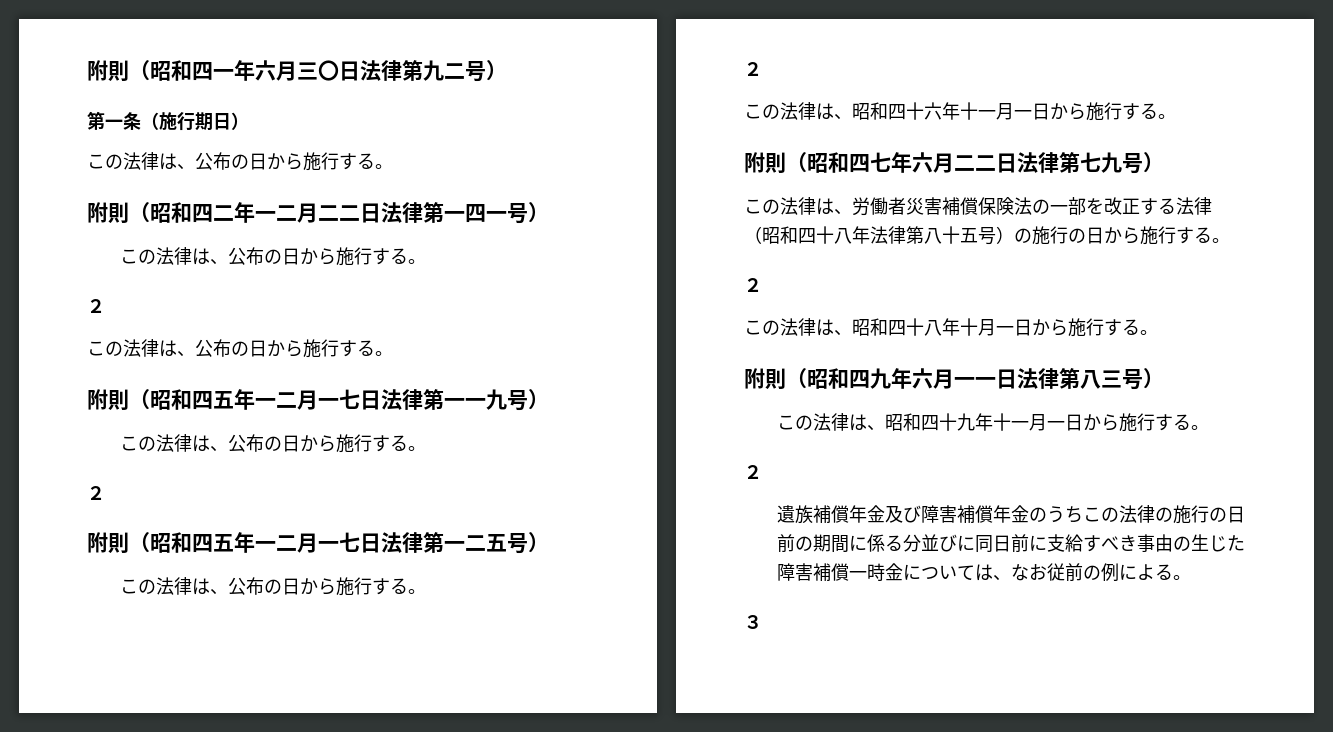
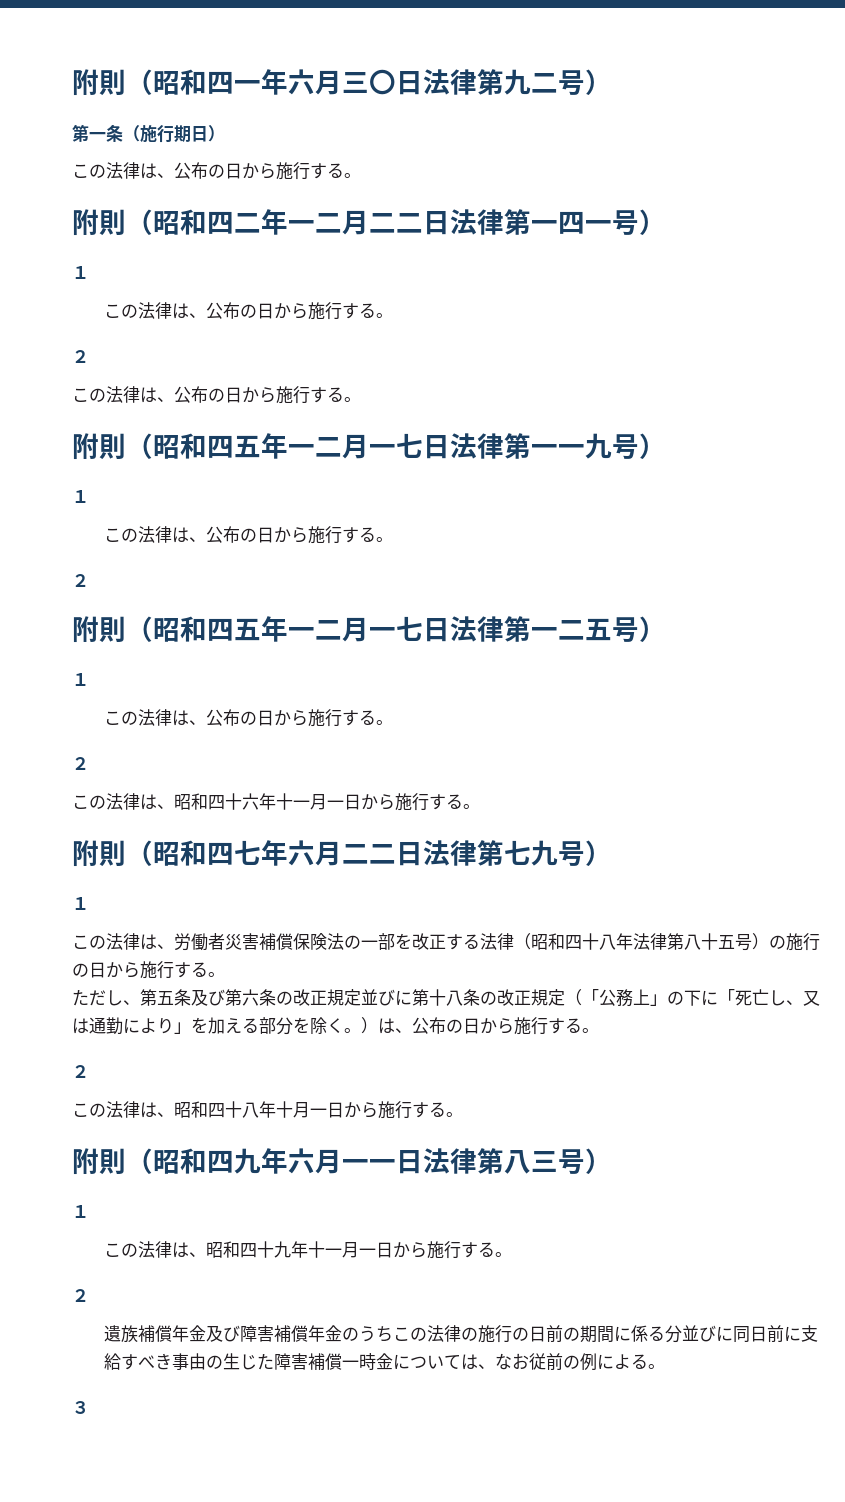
  附則（昭和四二年一二月二二日法律第一四一号）
+ １
  附則（昭和四五年一二月一七日法律第一一九号）
+ １
  附則（昭和四五年一二月一七日法律第一二五号）
+ １
  附則（昭和四七年六月二二日法律第七九号）
+ １
+ ただし、第五条及び第六条の改正規定並びに第十八条の改正規定（「公務上」の下に「死亡し、又は通勤により」を加える部分を除く。）は、公布の日から施行する。
  附則（昭和四九年六月一一日法律第八三号）
+ １

